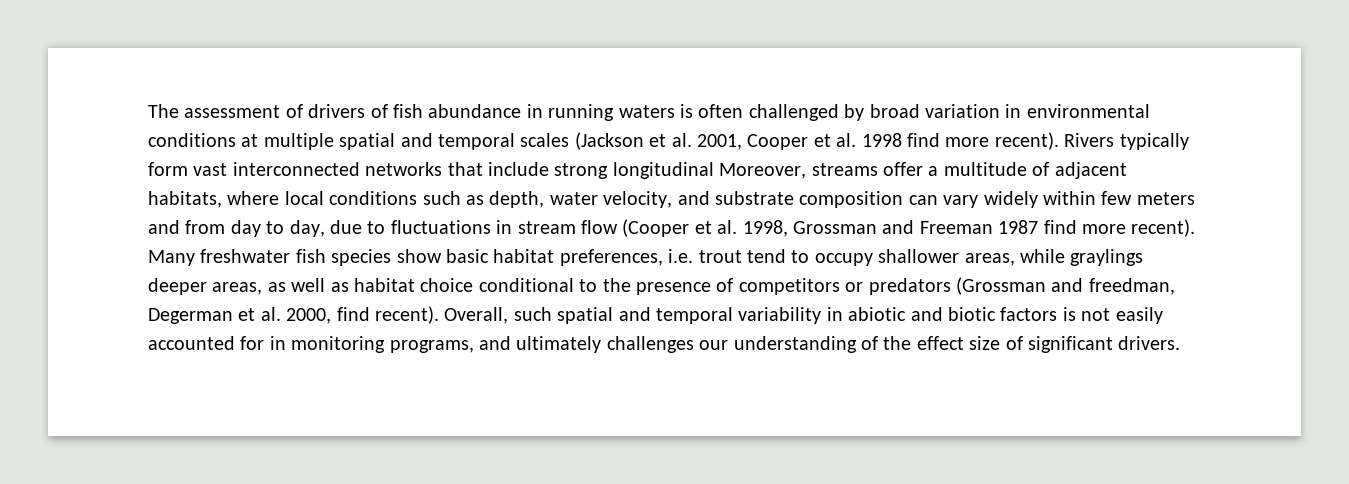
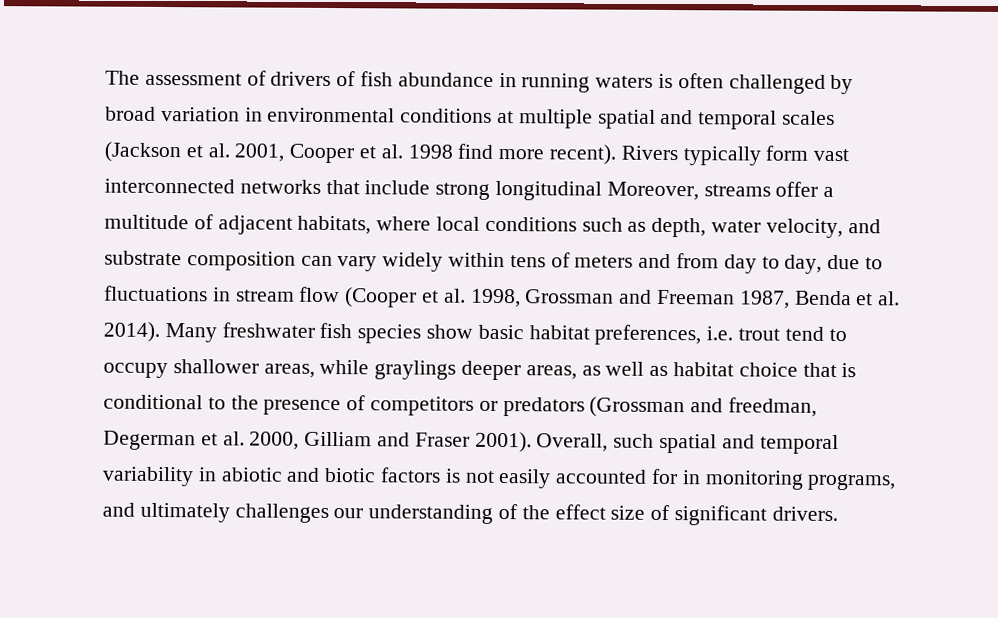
- Rivers typically form vast interconnected networks that include strong longitudinal Moreover, streams offer a multitude of adjacent habitats, where local conditions such as depth, water velocity, and substrate composition can vary widely within few meters and from day to day, due to fluctuations in stream flow (Cooper et al. 1998, Grossman and Freeman 1987 find more recent).
+ Rivers typically form vast interconnected networks that include strong longitudinal Moreover, streams offer a multitude of adjacent habitats, where local conditions such as depth, water velocity, and substrate composition can vary widely within tens of meters and from day to day, due to fluctuations in stream flow (Cooper et al. 1998, Grossman and Freeman 1987, Benda et al. 2014).
- Many freshwater fish species show basic habitat preferences, i.e. trout tend to occupy shallower areas, while graylings deeper areas, as well as habitat choice conditional to the presence of competitors or predators (Grossman and freedman, Degerman et al. 2000, find recent).
+ Many freshwater fish species show basic habitat preferences, i.e. trout tend to occupy shallower areas, while graylings deeper areas, as well as habitat choice that is conditional to the presence of competitors or predators (Grossman and freedman, Degerman et al. 2000, Gilliam and Fraser 2001).

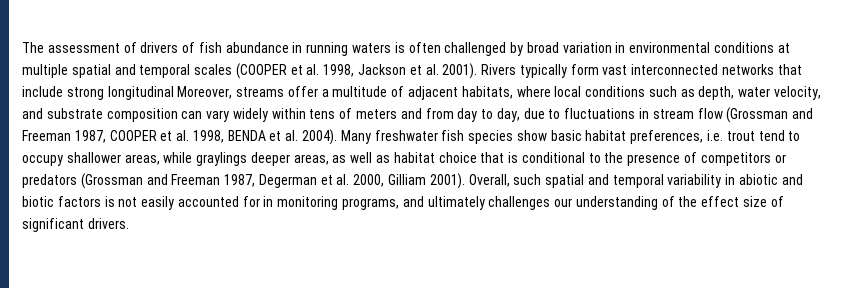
- The assessment of drivers of fish abundance in running waters is often challenged by broad variation in environmental conditions at multiple spatial and temporal scales (Jackson et al. 2001, Cooper et al. 1998 find more recent).
+ The assessment of drivers of fish abundance in running waters is often challenged by broad variation in environmental conditions at multiple spatial and temporal scales (COOPER et al. 1998, Jackson et al. 2001).
- Rivers typically form vast interconnected networks that include strong longitudinal Moreover, streams offer a multitude of adjacent habitats, where local conditions such as depth, water velocity, and substrate composition can vary widely within tens of meters and from day to day, due to fluctuations in stream flow (Cooper et al. 1998, Grossman and Freeman 1987, Benda et al. 2014).
+ Rivers typically form vast interconnected networks that include strong longitudinal Moreover, streams offer a multitude of adjacent habitats, where local conditions such as depth, water velocity, and substrate composition can vary widely within tens of meters and from day to day, due to fluctuations in stream flow (Grossman and Freeman 1987, COOPER et al. 1998, BENDA et al. 2004).
- Many freshwater fish species show basic habitat preferences, i.e. trout tend to occupy shallower areas, while graylings deeper areas, as well as habitat choice that is conditional to the presence of competitors or predators (Grossman and freedman, Degerman et al. 2000, Gilliam and Fraser 2001).
+ Many freshwater fish species show basic habitat preferences, i.e. trout tend to occupy shallower areas, while graylings deeper areas, as well as habitat choice that is conditional to the presence of competitors or predators (Grossman and Freeman 1987, Degerman et al. 2000, Gilliam 2001).

